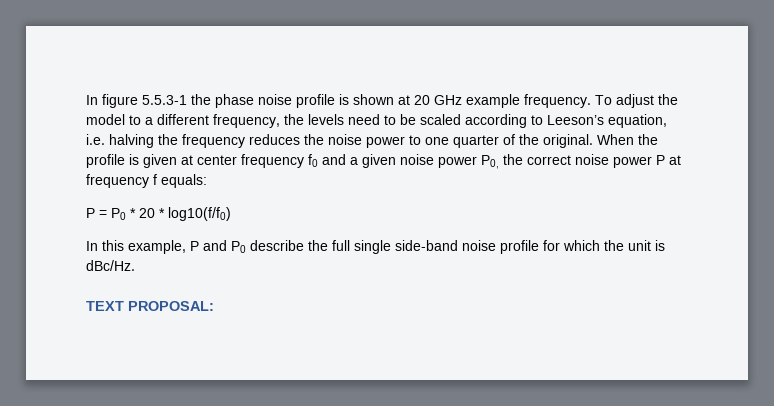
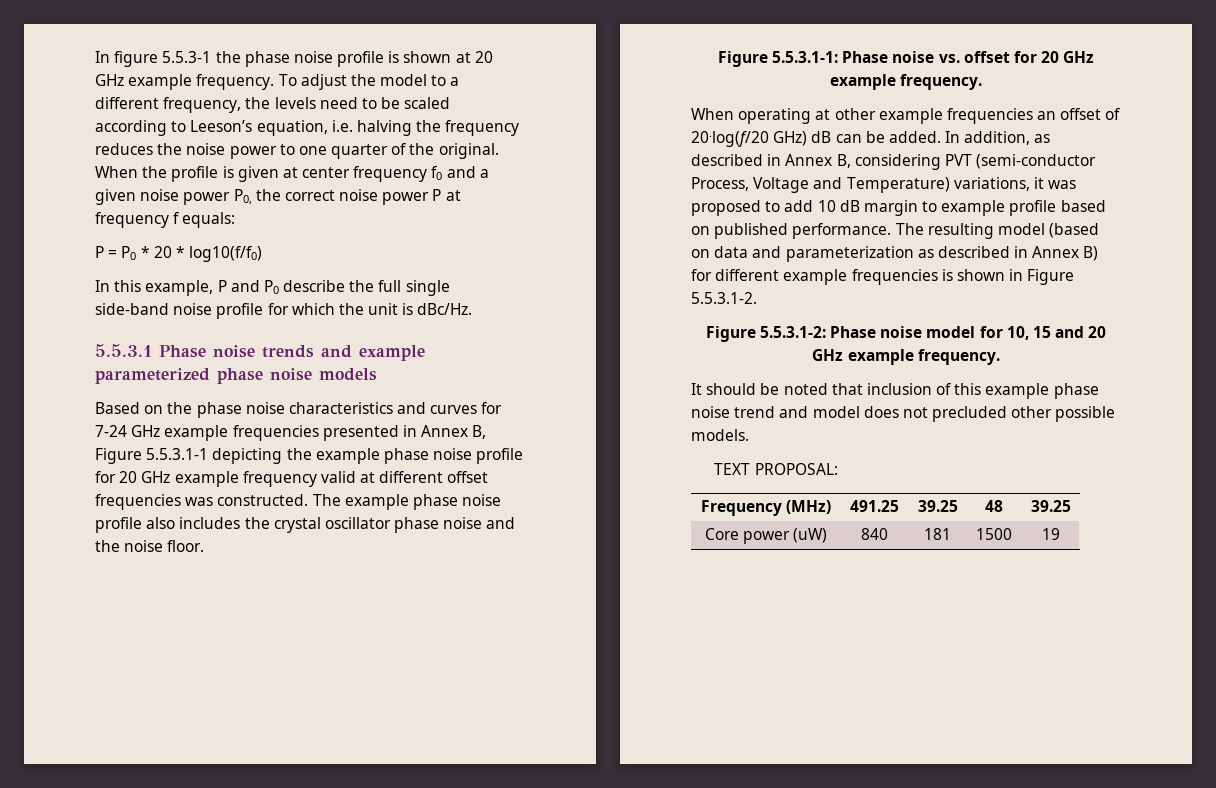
+ 5.5.3.1 Phase noise trends and example parameterized phase noise models
+ Based on the phase noise characteristics and curves for 7-24 GHz example frequencies presented in Annex B, Figure 5.5.3.1-1 depicting the example phase noise profile for 20 GHz example frequency valid at different offset frequencies was constructed. The example phase noise profile also includes the crystal oscillator phase noise and the noise floor.
+ Figure 5.5.3.1-1: Phase noise vs. offset for 20 GHz example frequency.
+ When operating at other example frequencies an offset of 20.log(f/20 GHz) dB can be added. In addition, as described in Annex B, considering PVT (semi-conductor Process, Voltage and Temperature) variations, it was proposed to add 10 dB margin to example profile based on published performance. The resulting model (based on data and parameterization as described in Annex B) for different example frequencies is shown in Figure 5.5.3.1-2.
+ Figure 5.5.3.1-2: Phase noise model for 10, 15 and 20 GHz example frequency.
+ It should be noted that inclusion of this example phase noise trend and model does not precluded other possible models.
  TEXT PROPOSAL:
+ Frequency (MHz) | 491.25 | 39.25 | 48 | 39.25
+ Core power (uW) | 840 | 181 | 1500 | 19

